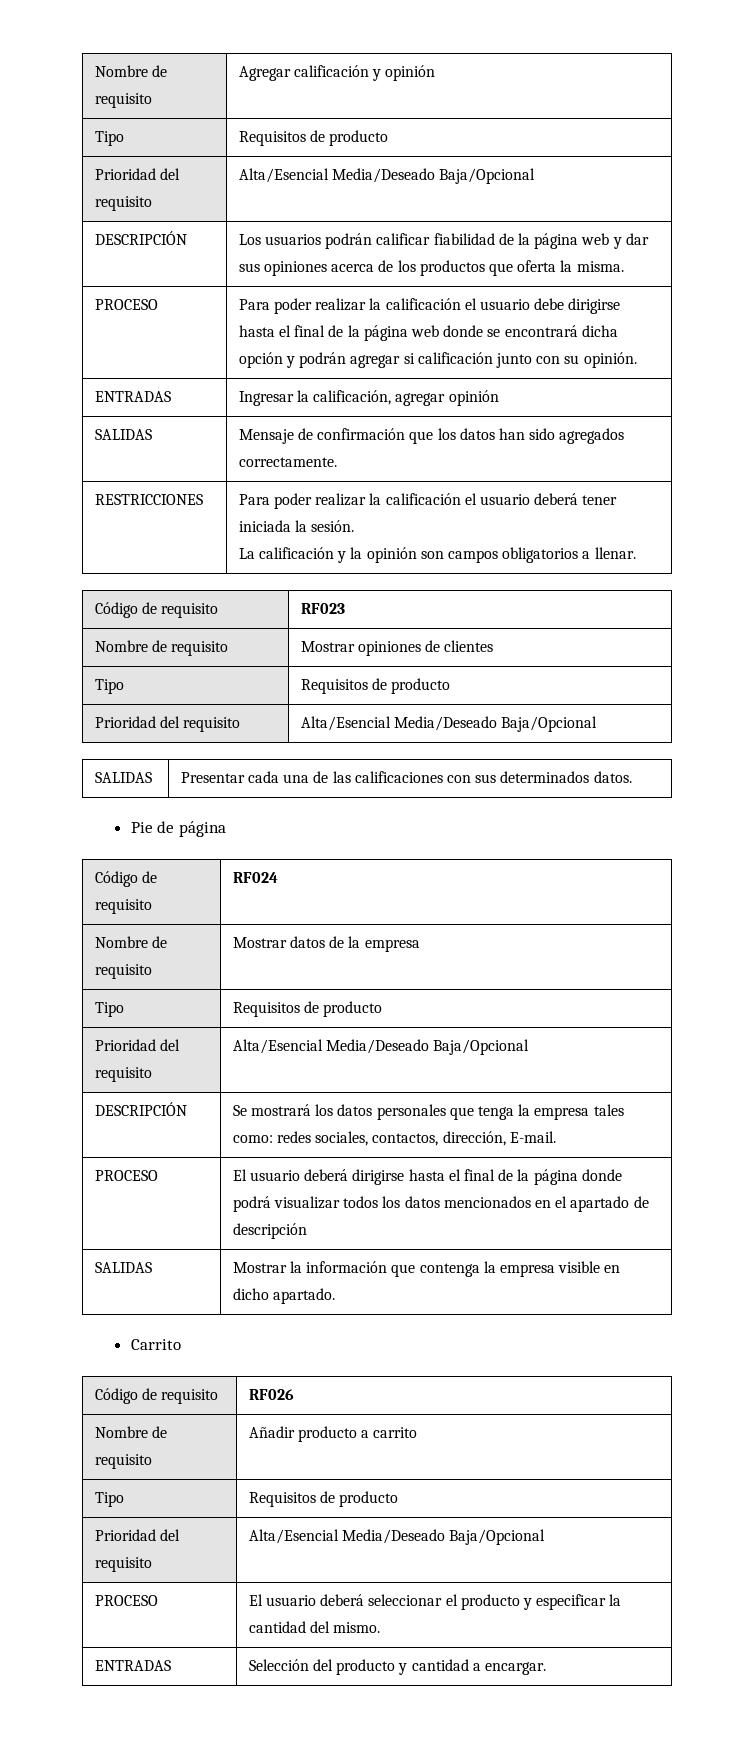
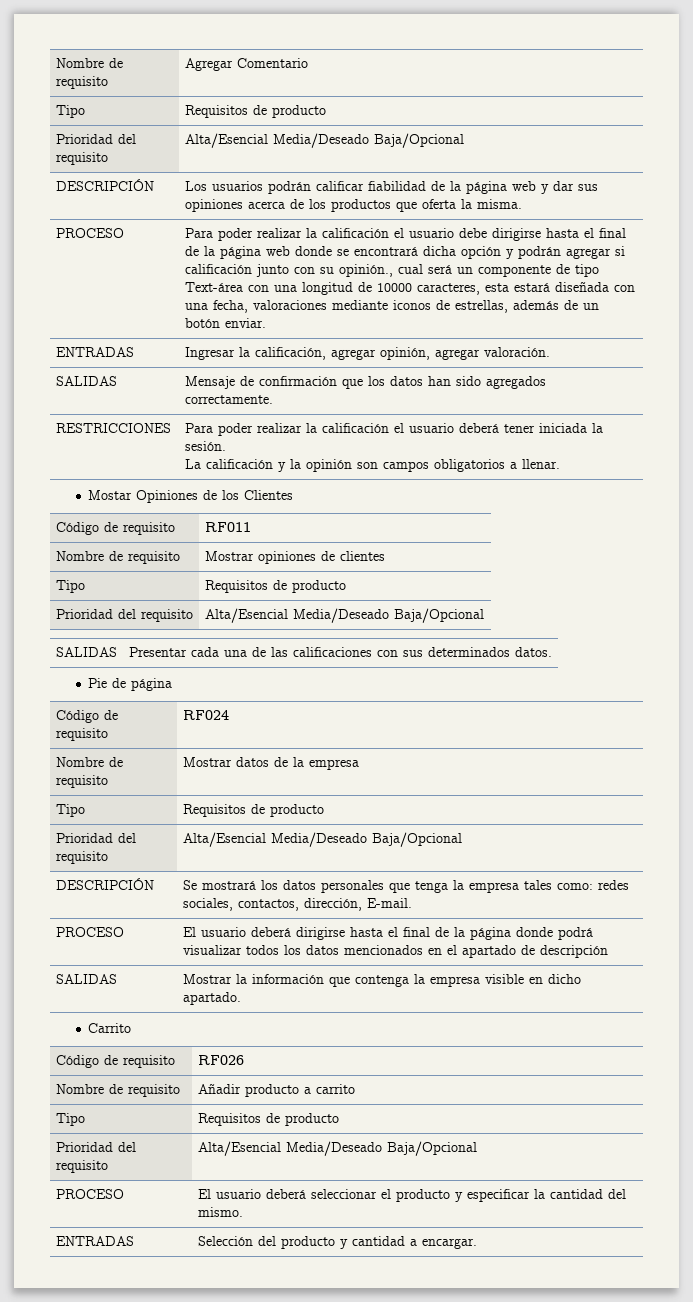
- Nombre de requisito | Agregar calificación y opinión
+ Nombre de requisito | Agregar Comentario
- Para poder realizar la calificación el usuario debe dirigirse hasta el final de la página web donde se encontrará dicha opción y podrán agregar si calificación junto con su opinión.
+ Para poder realizar la calificación el usuario debe dirigirse hasta el final de la página web donde se encontrará dicha opción y podrán agregar si calificación junto con su opinión., cual será un componente de tipo Text-área con una longitud de 10000 caracteres, esta estará diseñada con una fecha, valoraciones mediante iconos de estrellas, además de un botón enviar.
- ENTRADAS | Ingresar la calificación, agregar opinión
+ ENTRADAS | Ingresar la calificación, agregar opinión, agregar valoración.
- Código de requisito | RF023
+ Mostar Opiniones de los Clientes
+ Código de requisito | RF011

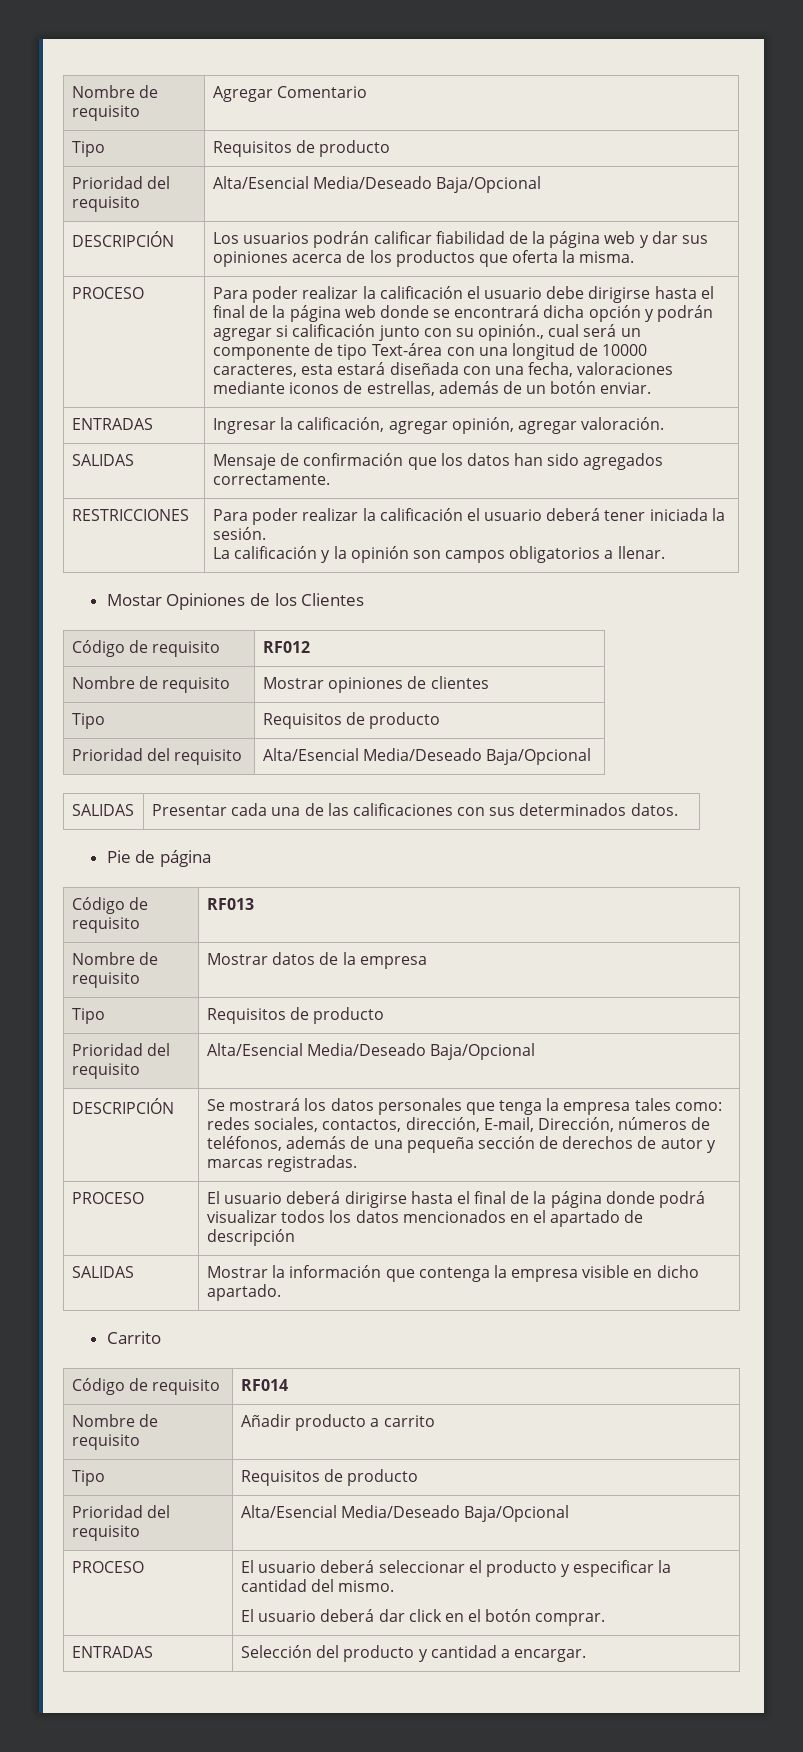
- Código de requisito | RF011
+ Código de requisito | RF012
- Código de requisito | RF024
+ Código de requisito | RF013
- DESCRIPCIÓN | Se mostrará los datos personales que tenga la empresa tales como: redes sociales, contactos, dirección, E-mail.
+ DESCRIPCIÓN | Se mostrará los datos personales que tenga la empresa tales como: redes sociales, contactos, dirección, E-mail, Dirección, números de teléfonos, además de una pequeña sección de derechos de autor y marcas registradas.
- Código de requisito | RF026
+ Código de requisito | RF014
  PROCESO | El usuario deberá seleccionar el producto y especificar la cantidad del mismo.
+ El usuario deberá dar click en el botón comprar.

